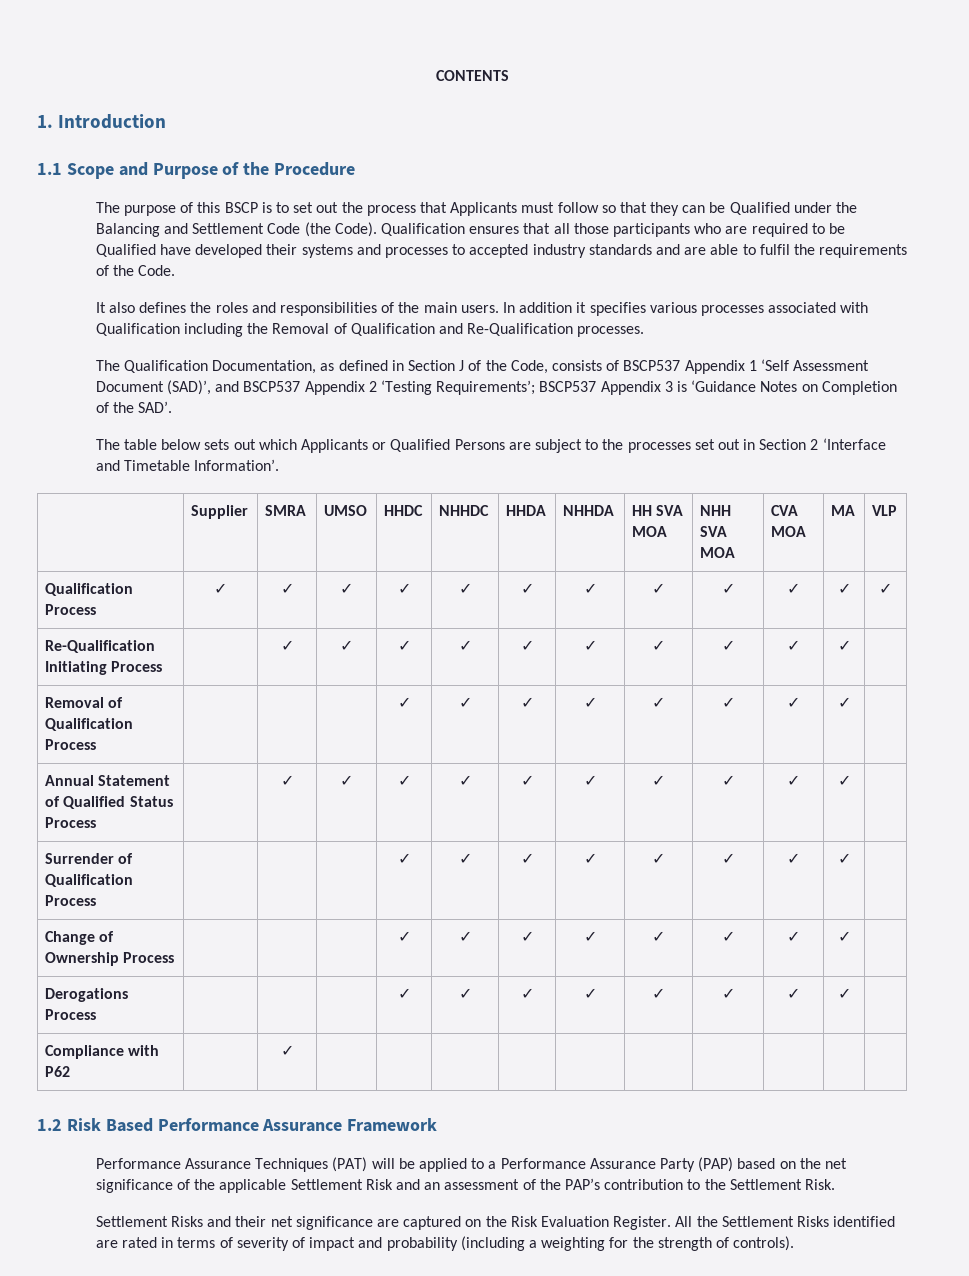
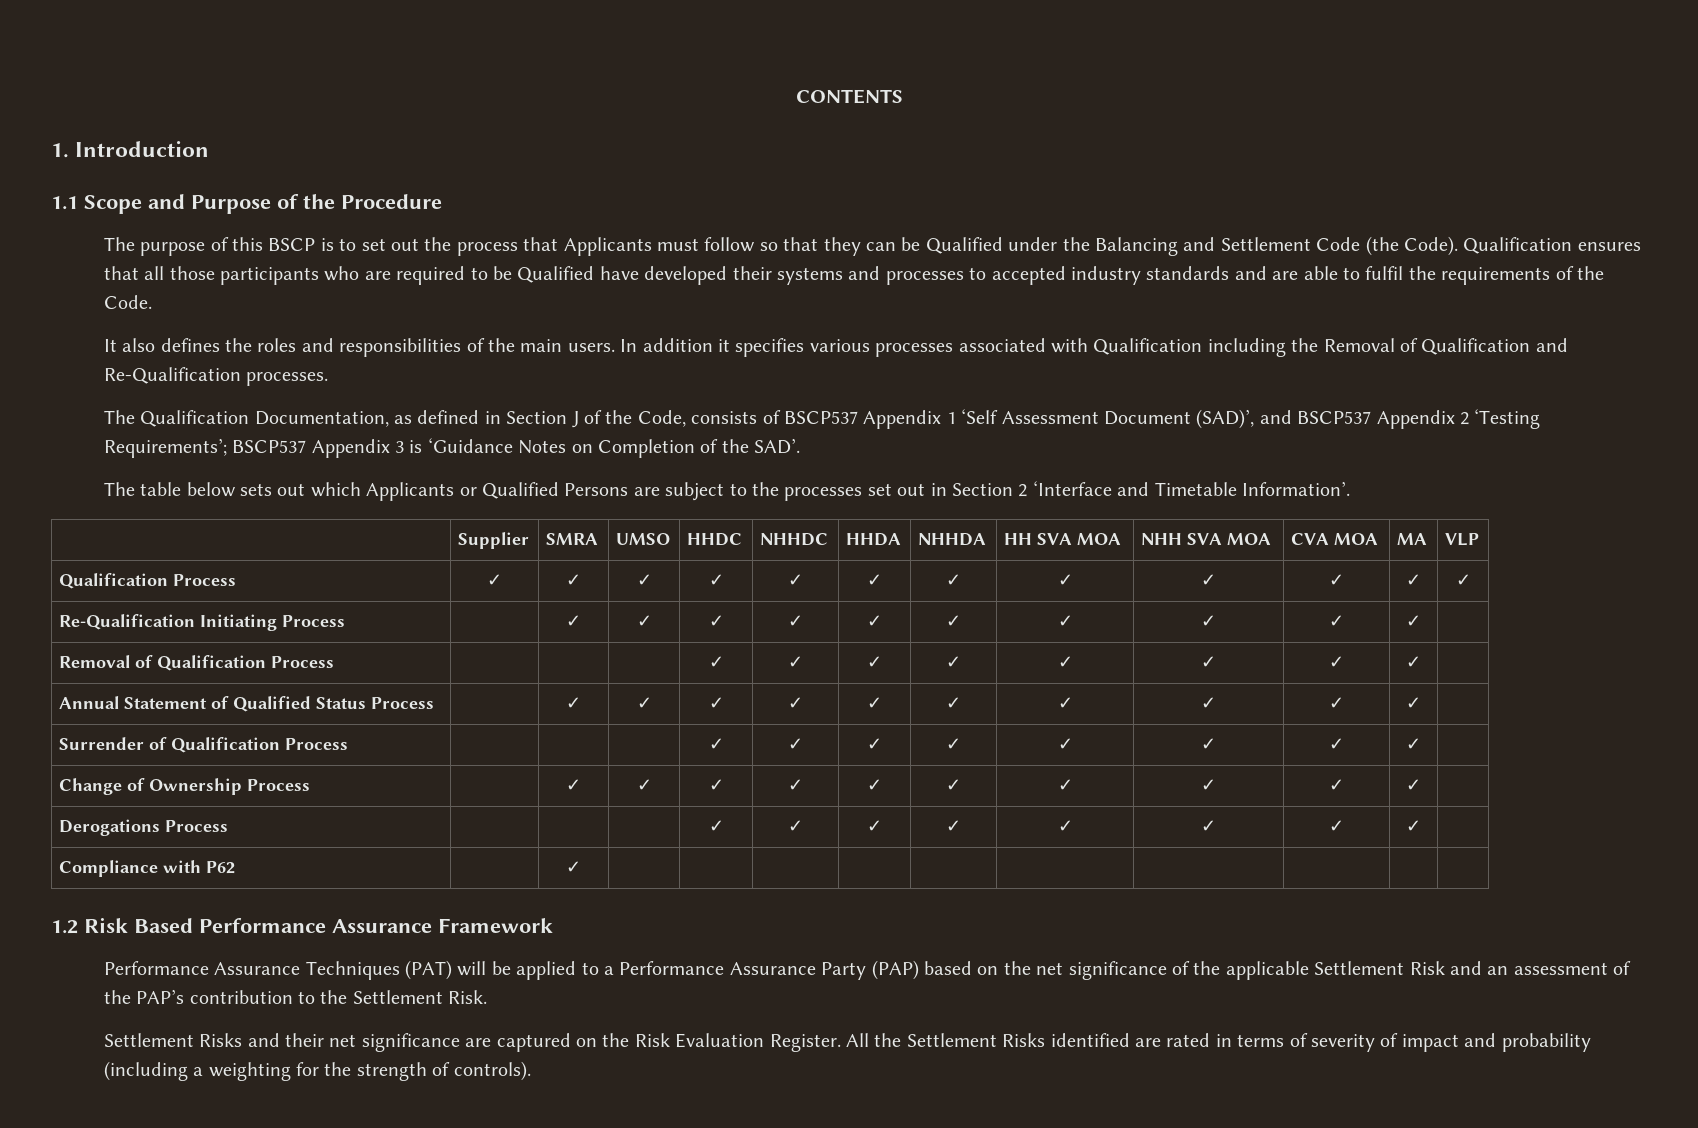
- Change of Ownership Process | | | | ✓ | ✓ | ✓ | ✓ | ✓ | ✓ | ✓ | ✓ |
+ Change of Ownership Process | | ✓ | ✓ | ✓ | ✓ | ✓ | ✓ | ✓ | ✓ | ✓ | ✓ |

